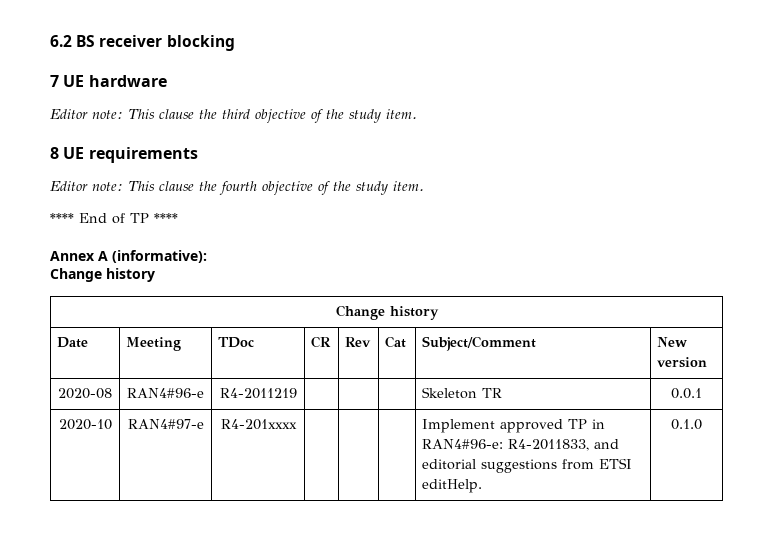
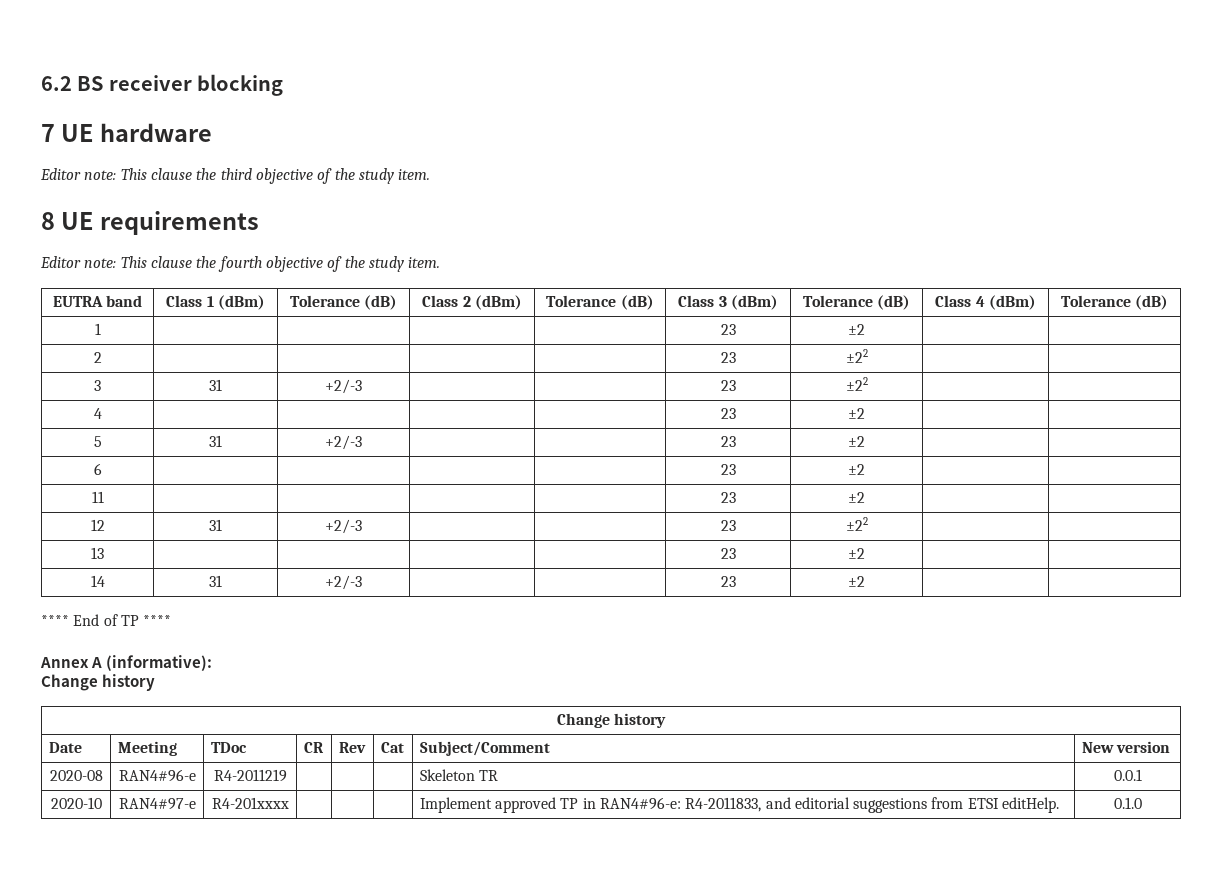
+ EUTRA band | Class 1 (dBm) | Tolerance (dB) | Class 2 (dBm) | Tolerance (dB) | Class 3 (dBm) | Tolerance (dB) | Class 4 (dBm) | Tolerance (dB)
+ 1 | | | | | 23 | ±2 | |
+ 2 | | | | | 23 | ±22 | |
+ 3 | 31 | +2/-3 | | | 23 | ±22 | |
+ 4 | | | | | 23 | ±2 | |
+ 5 | 31 | +2/-3 | | | 23 | ±2 | |
+ 6 | | | | | 23 | ±2 | |
+ 11 | | | | | 23 | ±2 | |
+ 12 | 31 | +2/-3 | | | 23 | ±22 | |
+ 13 | | | | | 23 | ±2 | |
+ 14 | 31 | +2/-3 | | | 23 | ±2 | |

